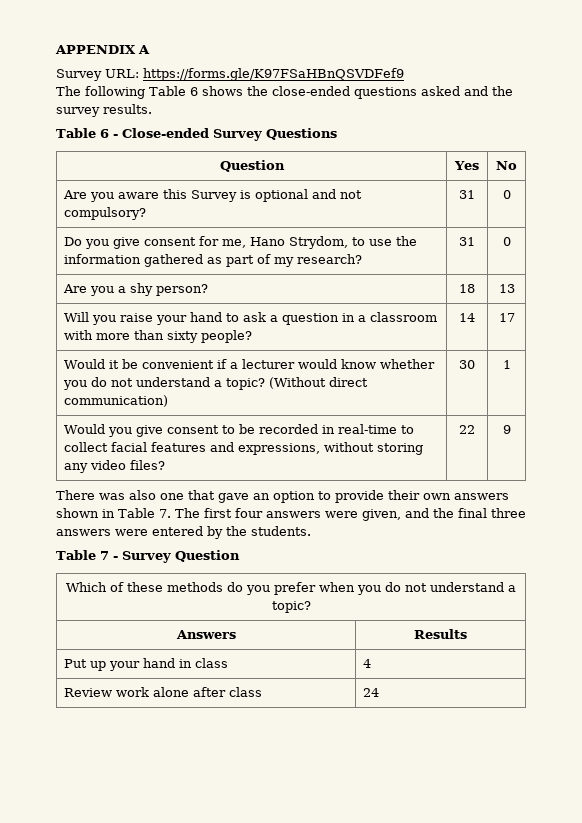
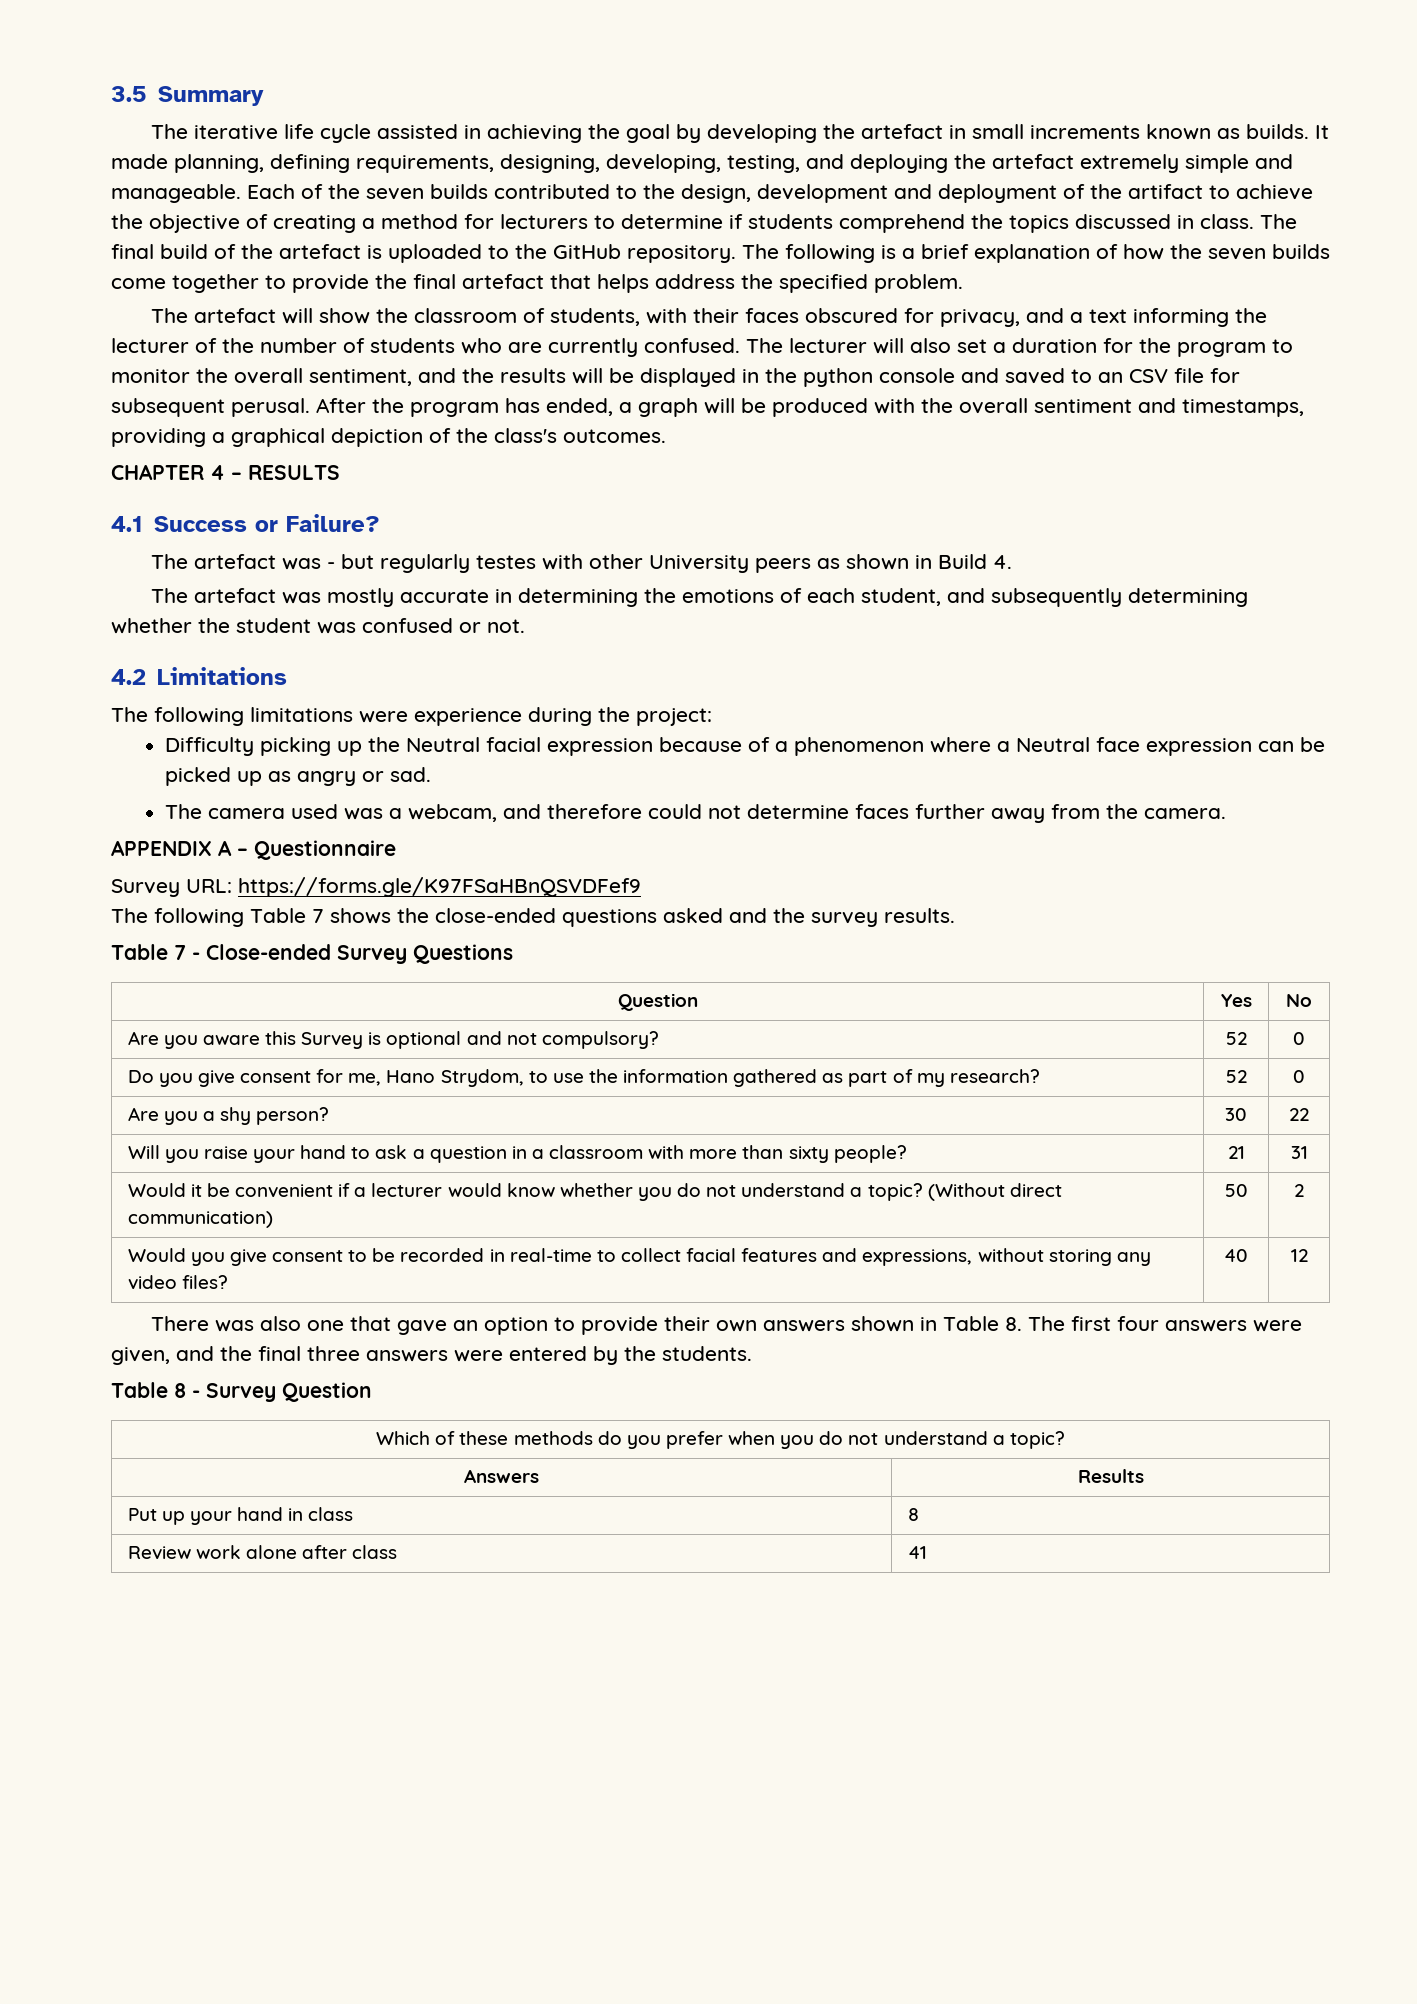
+ 3.5 Summary
+ The iterative life cycle assisted in achieving the goal by developing the artefact in small increments known as builds. It made planning, defining requirements, designing, developing, testing, and deploying the artefact extremely simple and manageable. Each of the seven builds contributed to the design, development and deployment of the artifact to achieve the objective of creating a method for lecturers to determine if students comprehend the topics discussed in class. The final build of the artefact is uploaded to the GitHub repository. The following is a brief explanation of how the seven builds come together to provide the final artefact that helps address the specified problem.
+ The artefact will show the classroom of students, with their faces obscured for privacy, and a text informing the lecturer of the number of students who are currently confused. The lecturer will also set a duration for the program to monitor the overall sentiment, and the results will be displayed in the python console and saved to an CSV file for subsequent perusal. After the program has ended, a graph will be produced with the overall sentiment and timestamps, providing a graphical depiction of the class's outcomes.
+ CHAPTER 4 – RESULTS
+ 4.1 Success or Failure?
+ The artefact was - but regularly testes with other University peers as shown in Build 4.
+ The artefact was mostly accurate in determining the emotions of each student, and subsequently determining whether the student was confused or not.
+ 4.2 Limitations
+ The following limitations were experience during the project:
+ Difficulty picking up the Neutral facial expression because of a phenomenon where a Neutral face expression can be picked up as angry or sad.
+ The camera used was a webcam, and therefore could not determine faces further away from the camera.
- APPENDIX A
+ APPENDIX A – Questionnaire
- The following Table 6 shows the close-ended questions asked and the survey results.
+ The following Table 7 shows the close-ended questions asked and the survey results.
- Table 6 - Close-ended Survey Questions
+ Table 7 - Close-ended Survey Questions
- Are you aware this Survey is optional and not compulsory? | 31 | 0
+ Are you aware this Survey is optional and not compulsory? | 52 | 0
- Do you give consent for me, Hano Strydom, to use the information gathered as part of my research? | 31 | 0
+ Do you give consent for me, Hano Strydom, to use the information gathered as part of my research? | 52 | 0
- Are you a shy person? | 18 | 13
+ Are you a shy person? | 30 | 22
- Will you raise your hand to ask a question in a classroom with more than sixty people? | 14 | 17
+ Will you raise your hand to ask a question in a classroom with more than sixty people? | 21 | 31
- Would it be convenient if a lecturer would know whether you do not understand a topic? (Without direct communication) | 30 | 1
+ Would it be convenient if a lecturer would know whether you do not understand a topic? (Without direct communication) | 50 | 2
- Would you give consent to be recorded in real-time to collect facial features and expressions, without storing any video files? | 22 | 9
+ Would you give consent to be recorded in real-time to collect facial features and expressions, without storing any video files? | 40 | 12
- There was also one that gave an option to provide their own answers shown in Table 7. The first four answers were given, and the final three answers were entered by the students.
+ There was also one that gave an option to provide their own answers shown in Table 8. The first four answers were given, and the final three answers were entered by the students.
- Table 7 - Survey Question
+ Table 8 - Survey Question
- Put up your hand in class | 4
+ Put up your hand in class | 8
- Review work alone after class | 24
+ Review work alone after class | 41

